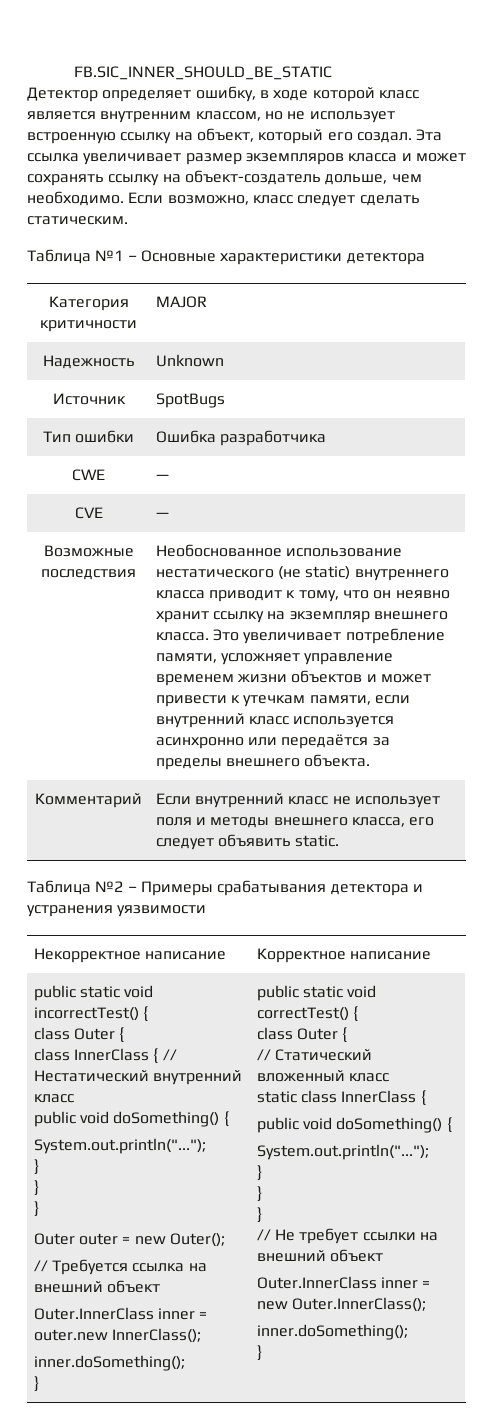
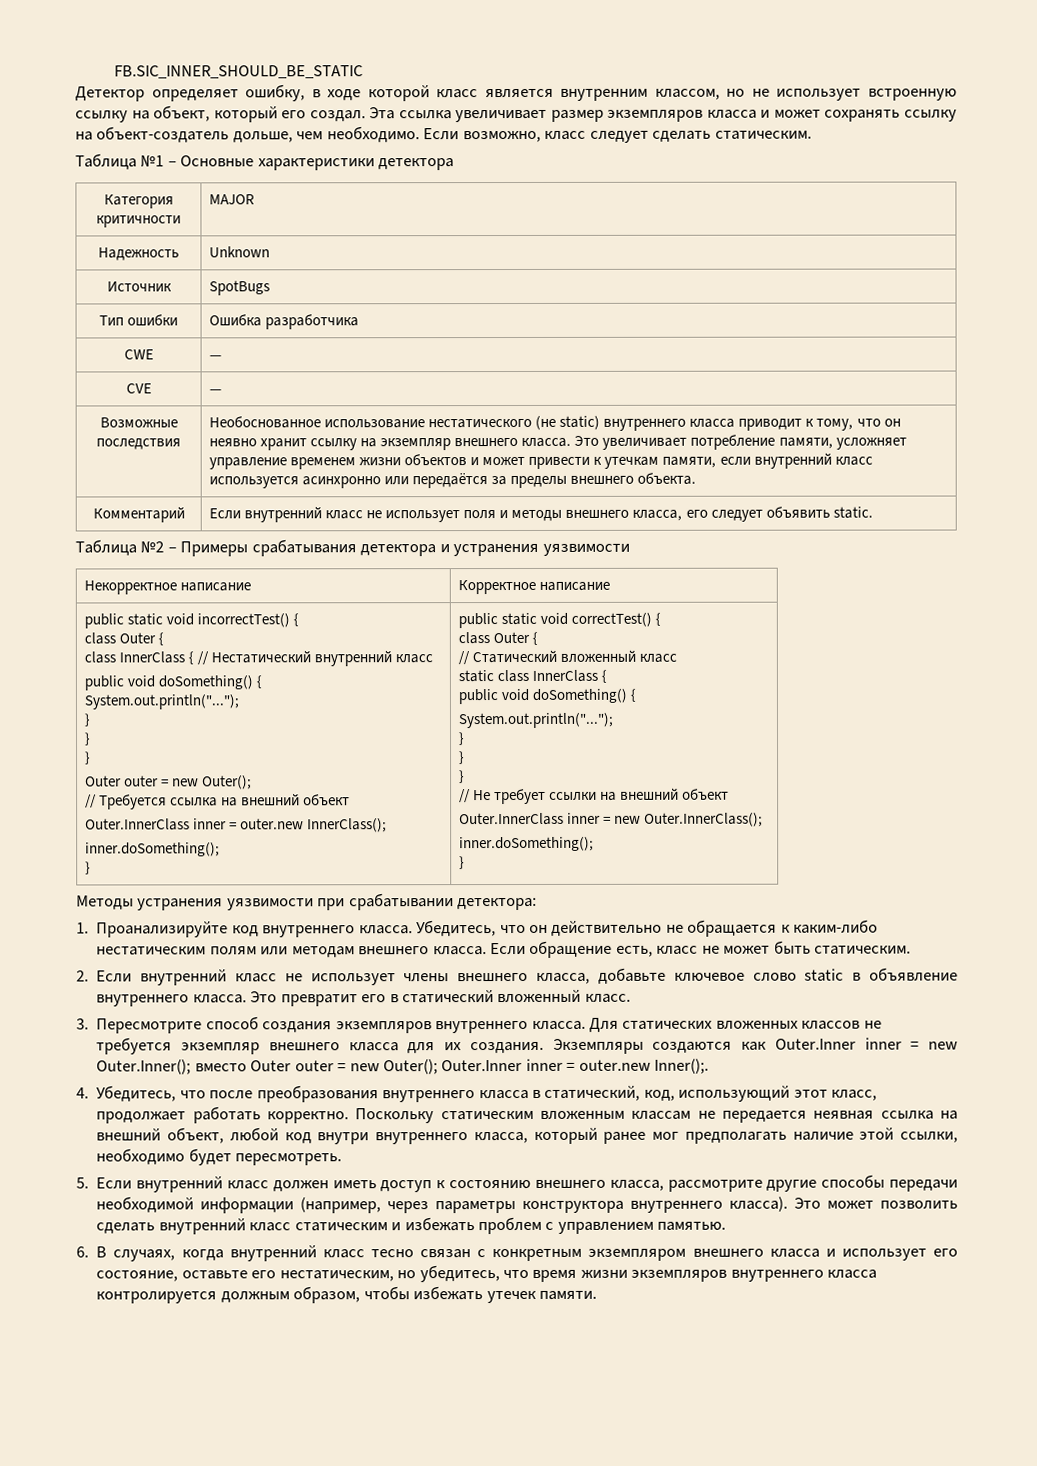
+ Методы устранения уязвимости при срабатывании детектора:
+ 1. Проанализируйте код внутреннего класса. Убедитесь, что он действительно не обращается к каким-либо нестатическим полям или методам внешнего класса. Если обращение есть, класс не может быть статическим.
+ 2. Если внутренний класс не использует члены внешнего класса, добавьте ключевое слово static в объявление внутреннего класса. Это превратит его в статический вложенный класс.
+ 3. Пересмотрите способ создания экземпляров внутреннего класса. Для статических вложенных классов не требуется экземпляр внешнего класса для их создания. Экземпляры создаются как Outer.Inner inner = new Outer.Inner(); вместо Outer outer = new Outer(); Outer.Inner inner = outer.new Inner();.
+ 4. Убедитесь, что после преобразования внутреннего класса в статический, код, использующий этот класс, продолжает работать корректно. Поскольку статическим вложенным классам не передается неявная ссылка на внешний объект, любой код внутри внутреннего класса, который ранее мог предполагать наличие этой ссылки, необходимо будет пересмотреть.
+ 5. Если внутренний класс должен иметь доступ к состоянию внешнего класса, рассмотрите другие способы передачи необходимой информации (например, через параметры конструктора внутреннего класса). Это может позволить сделать внутренний класс статическим и избежать проблем с управлением памятью.
+ 6. В случаях, когда внутренний класс тесно связан с конкретным экземпляром внешнего класса и использует его состояние, оставьте его нестатическим, но убедитесь, что время жизни экземпляров внутреннего класса контролируется должным образом, чтобы избежать утечек памяти.

